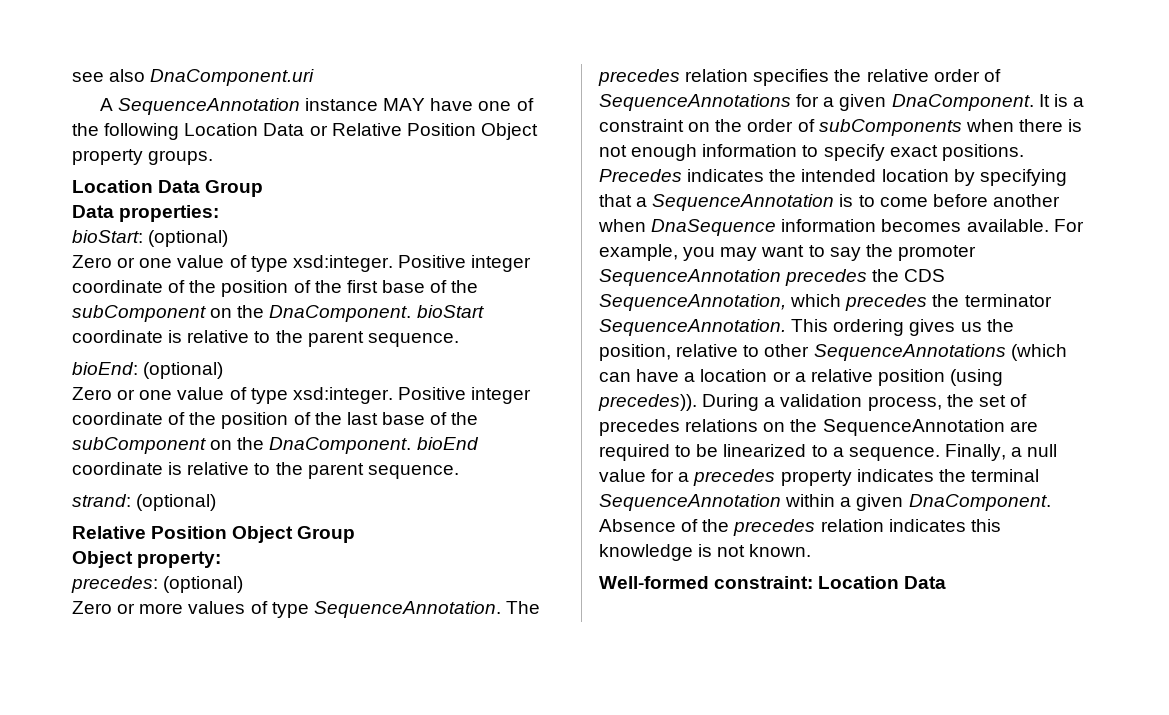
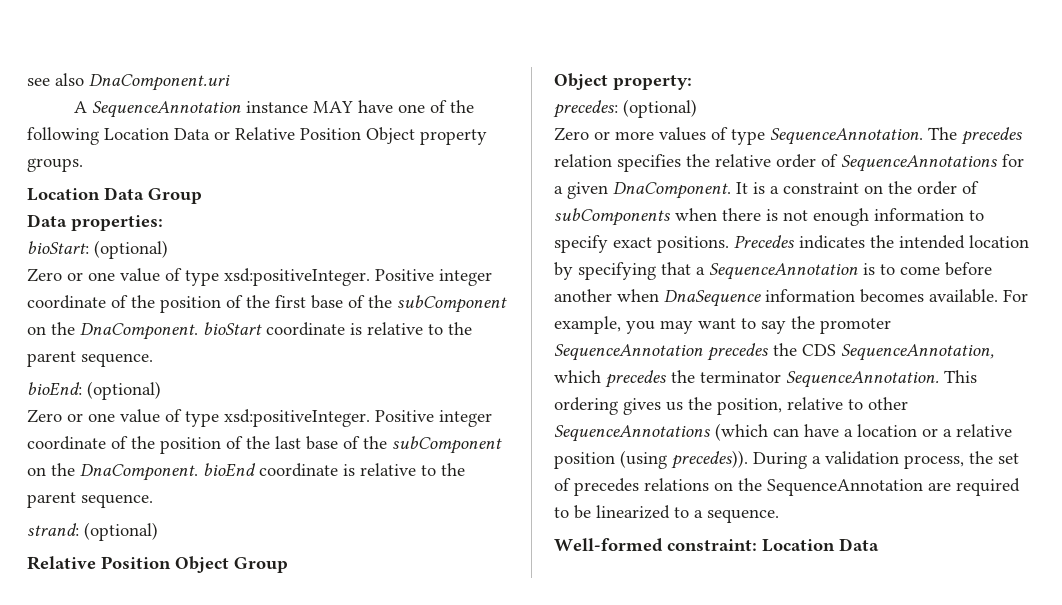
  bioStart: (optional)
- Zero or one value of type xsd:integer.
+ Zero or one value of type xsd:positiveInteger.
  bioEnd: (optional)
- Zero or one value of type xsd:integer.
+ Zero or one value of type xsd:positiveInteger.
- Finally, a null value for a precedes property indicates the terminal SequenceAnnotation within a given DnaComponent. Absence of the precedes relation indicates this knowledge is not known.

